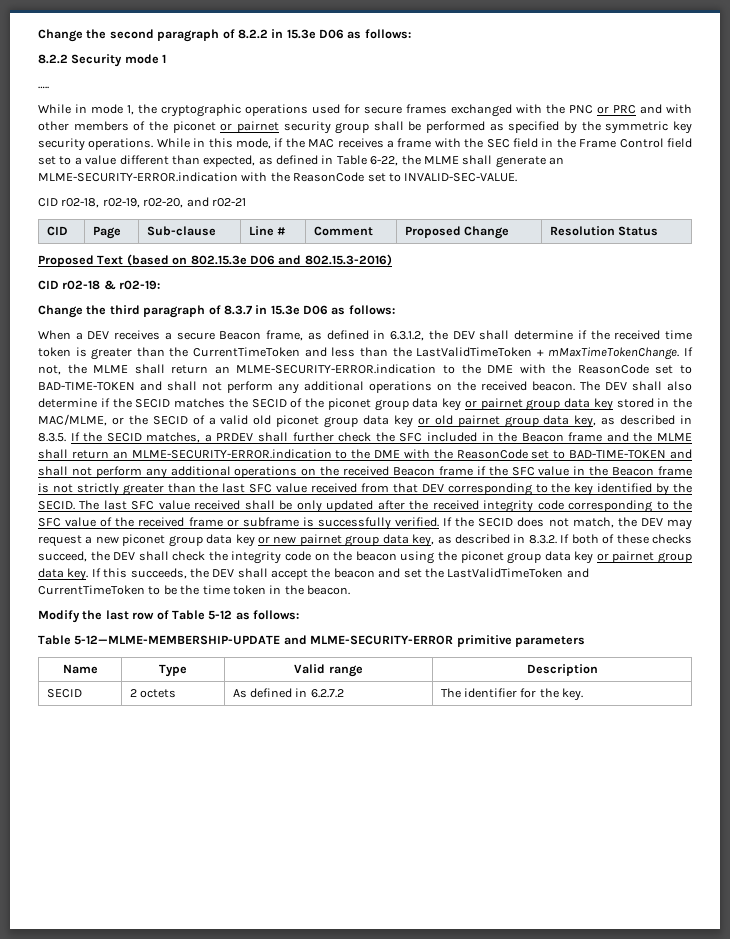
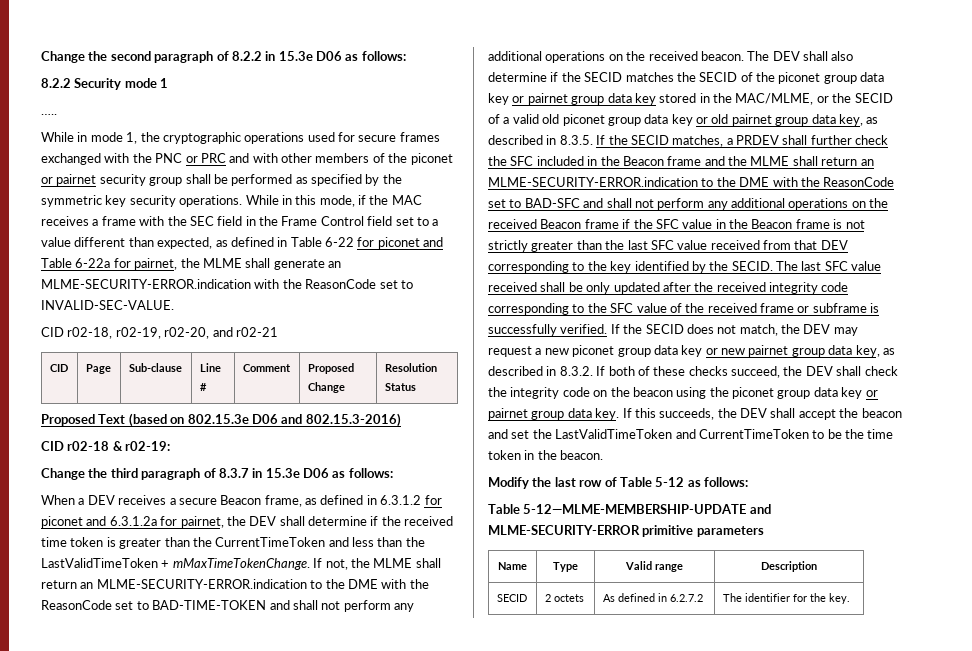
- While in this mode, if the MAC receives a frame with the SEC field in the Frame Control field set to a value different than expected, as defined in Table 6-22, the MLME shall generate an MLME-SECURITY-ERROR.indication with the ReasonCode set to INVALID-SEC-VALUE.
+ While in this mode, if the MAC receives a frame with the SEC field in the Frame Control field set to a value different than expected, as defined in Table 6-22 for piconet and Table 6-22a for pairnet, the MLME shall generate an MLME-SECURITY-ERROR.indication with the ReasonCode set to INVALID-SEC-VALUE.
- When a DEV receives a secure Beacon frame, as defined in 6.3.1.2, the DEV shall determine if the received time token is greater than the CurrentTimeToken and less than the LastValidTimeToken + mMaxTimeTokenChange.
+ When a DEV receives a secure Beacon frame, as defined in 6.3.1.2 for piconet and 6.3.1.2a for pairnet, the DEV shall determine if the received time token is greater than the CurrentTimeToken and less than the LastValidTimeToken + mMaxTimeTokenChange.
- The DEV shall also determine if the SECID matches the SECID of the piconet group data key or pairnet group data key stored in the MAC/MLME, or the SECID of a valid old piconet group data key or old pairnet group data key, as described in 8.3.5. If the SECID matches, a PRDEV shall further check the SFC included in the Beacon frame and the MLME shall return an MLME-SECURITY-ERROR.indication to the DME with the ReasonCode set to BAD-TIME-TOKEN and shall not perform any additional operations on the received Beacon frame if the SFC value in the Beacon frame is not strictly greater than the last SFC value received from that DEV corresponding to the key identified by the SECID.
+ The DEV shall also determine if the SECID matches the SECID of the piconet group data key or pairnet group data key stored in the MAC/MLME, or the SECID of a valid old piconet group data key or old pairnet group data key, as described in 8.3.5. If the SECID matches, a PRDEV shall further check the SFC included in the Beacon frame and the MLME shall return an MLME-SECURITY-ERROR.indication to the DME with the ReasonCode set to BAD-SFC and shall not perform any additional operations on the received Beacon frame if the SFC value in the Beacon frame is not strictly greater than the last SFC value received from that DEV corresponding to the key identified by the SECID.

